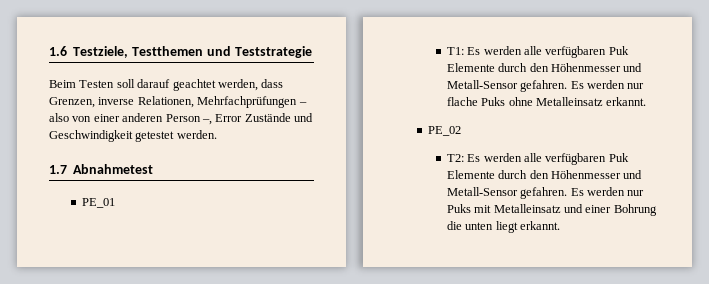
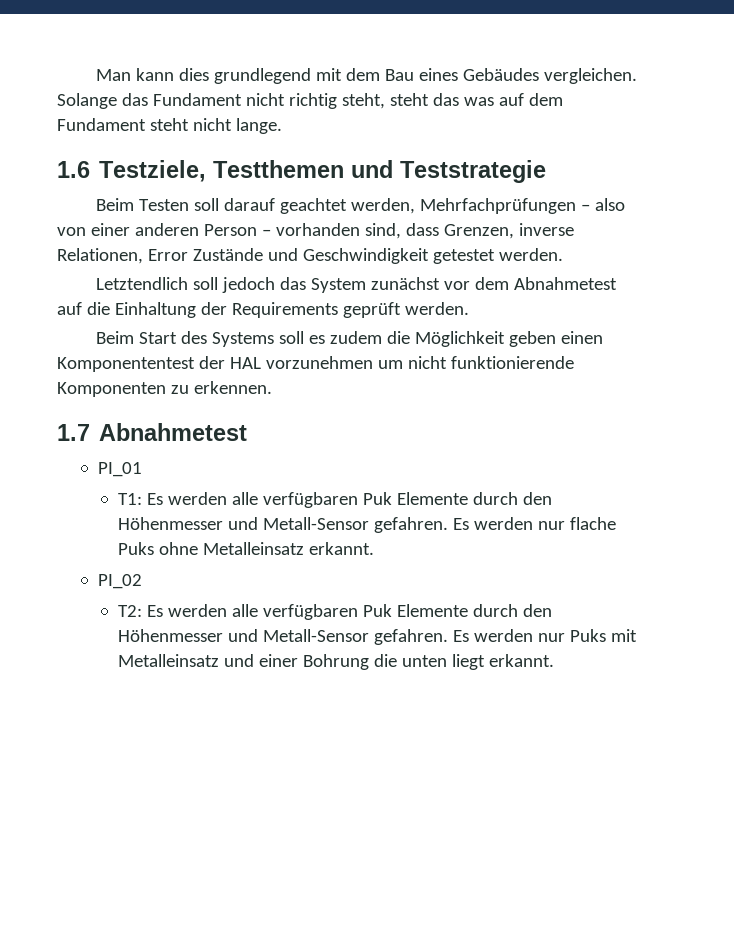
+ Man kann dies grundlegend mit dem Bau eines Gebäudes vergleichen. Solange das Fundament nicht richtig steht, steht das was auf dem Fundament steht nicht lange.
- Beim Testen soll darauf geachtet werden, dass Grenzen, inverse Relationen, Mehrfachprüfungen – also von einer anderen Person –, Error Zustände und Geschwindigkeit getestet werden.
+ Beim Testen soll darauf geachtet werden, Mehrfachprüfungen – also von einer anderen Person – vorhanden sind, dass Grenzen, inverse Relationen, Error Zustände und Geschwindigkeit getestet werden.
+ Letztendlich soll jedoch das System zunächst vor dem Abnahmetest auf die Einhaltung der Requirements geprüft werden.
+ Beim Start des Systems soll es zudem die Möglichkeit geben einen Komponententest der HAL vorzunehmen um nicht funktionierende Komponenten zu erkennen.
- PE_01
+ PI_01
- PE_02
+ PI_02

